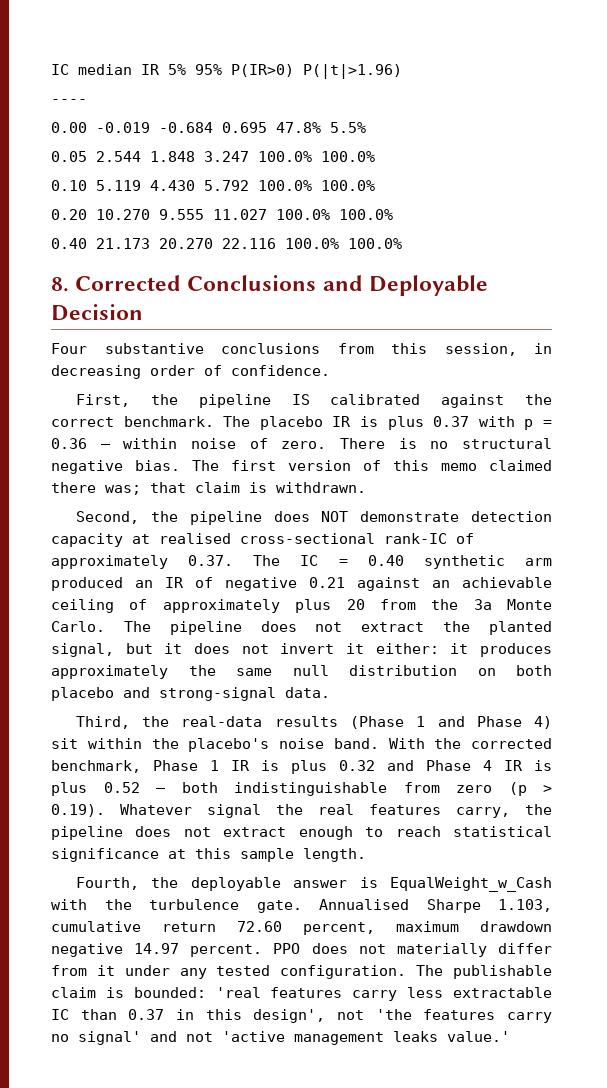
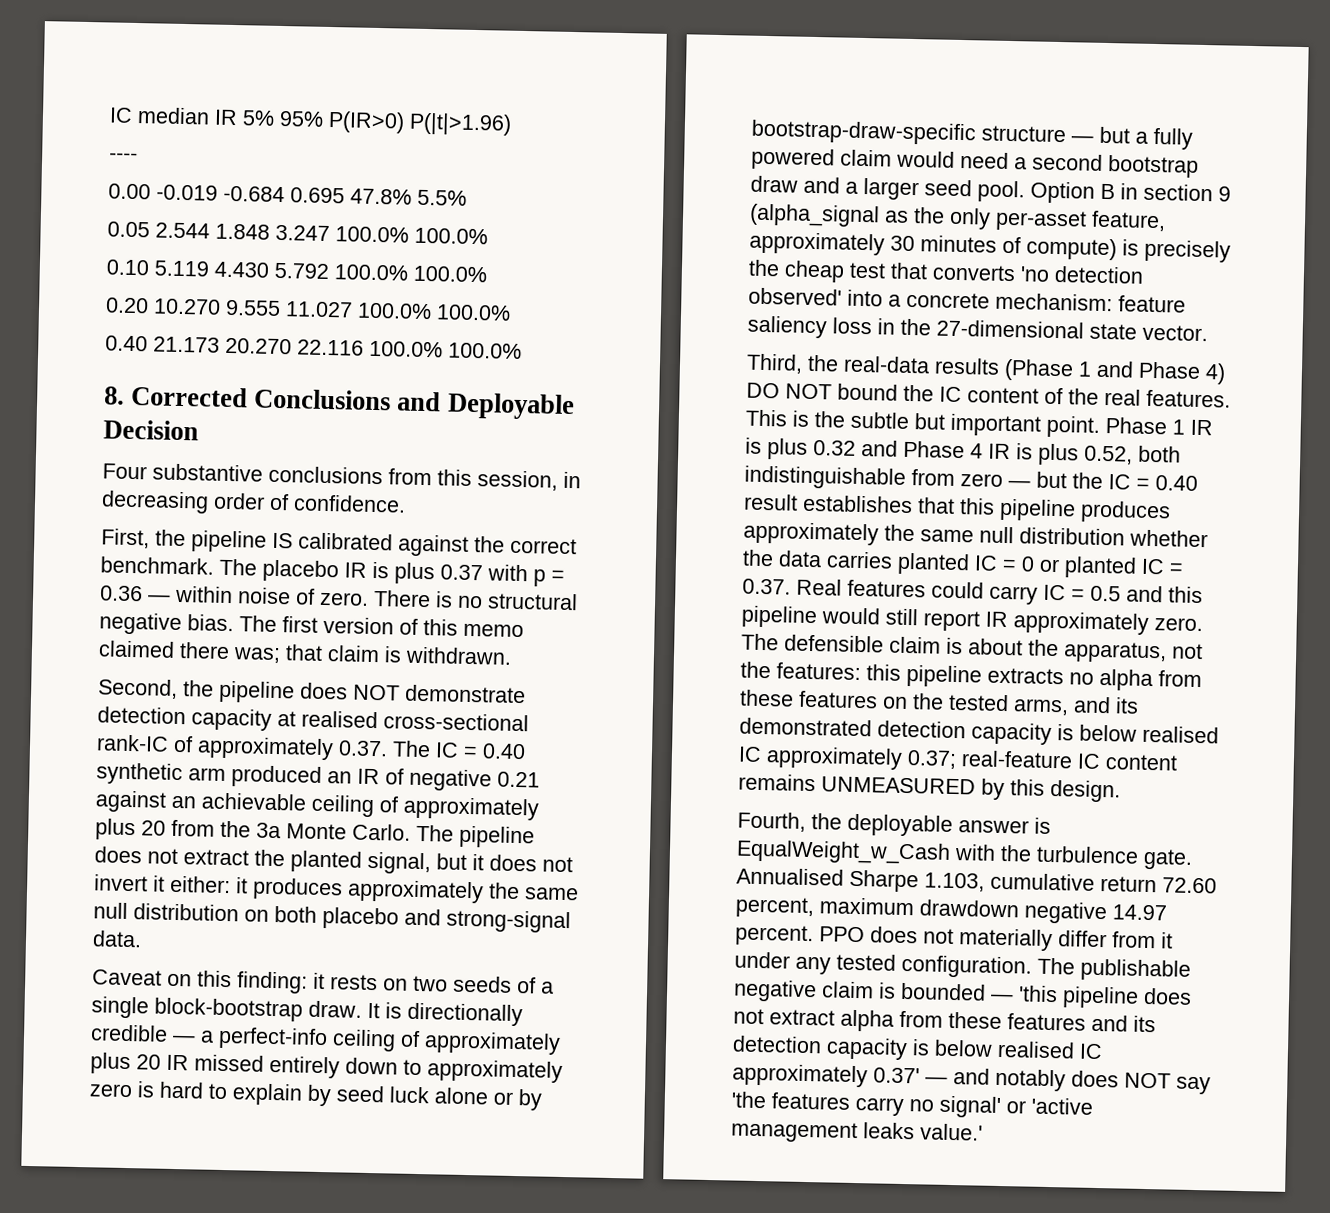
+ Caveat on this finding: it rests on two seeds of a single block-bootstrap draw. It is directionally credible — a perfect-info ceiling of approximately plus 20 IR missed entirely down to approximately zero is hard to explain by seed luck alone or by bootstrap-draw-specific structure — but a fully powered claim would need a second bootstrap draw and a larger seed pool. Option B in section 9 (alpha_signal as the only per-asset feature, approximately 30 minutes of compute) is precisely the cheap test that converts 'no detection observed' into a concrete mechanism: feature saliency loss in the 27-dimensional state vector.
- Third, the real-data results (Phase 1 and Phase 4) sit within the placebo's noise band. With the corrected benchmark, Phase 1 IR is plus 0.32 and Phase 4 IR is plus 0.52 — both indistinguishable from zero (p > 0.19). Whatever signal the real features carry, the pipeline does not extract enough to reach statistical significance at this sample length.
+ Third, the real-data results (Phase 1 and Phase 4) DO NOT bound the IC content of the real features. This is the subtle but important point. Phase 1 IR is plus 0.32 and Phase 4 IR is plus 0.52, both indistinguishable from zero — but the IC = 0.40 result establishes that this pipeline produces approximately the same null distribution whether the data carries planted IC = 0 or planted IC = 0.37. Real features could carry IC = 0.5 and this pipeline would still report IR approximately zero. The defensible claim is about the apparatus, not the features: this pipeline extracts no alpha from these features on the tested arms, and its demonstrated detection capacity is below realised IC approximately 0.37; real-feature IC content remains UNMEASURED by this design.
- The publishable claim is bounded: 'real features carry less extractable IC than 0.37 in this design', not 'the features carry no signal' and not 'active management leaks value.'
+ The publishable negative claim is bounded — 'this pipeline does not extract alpha from these features and its detection capacity is below realised IC approximately 0.37' — and notably does NOT say 'the features carry no signal' or 'active management leaks value.'

